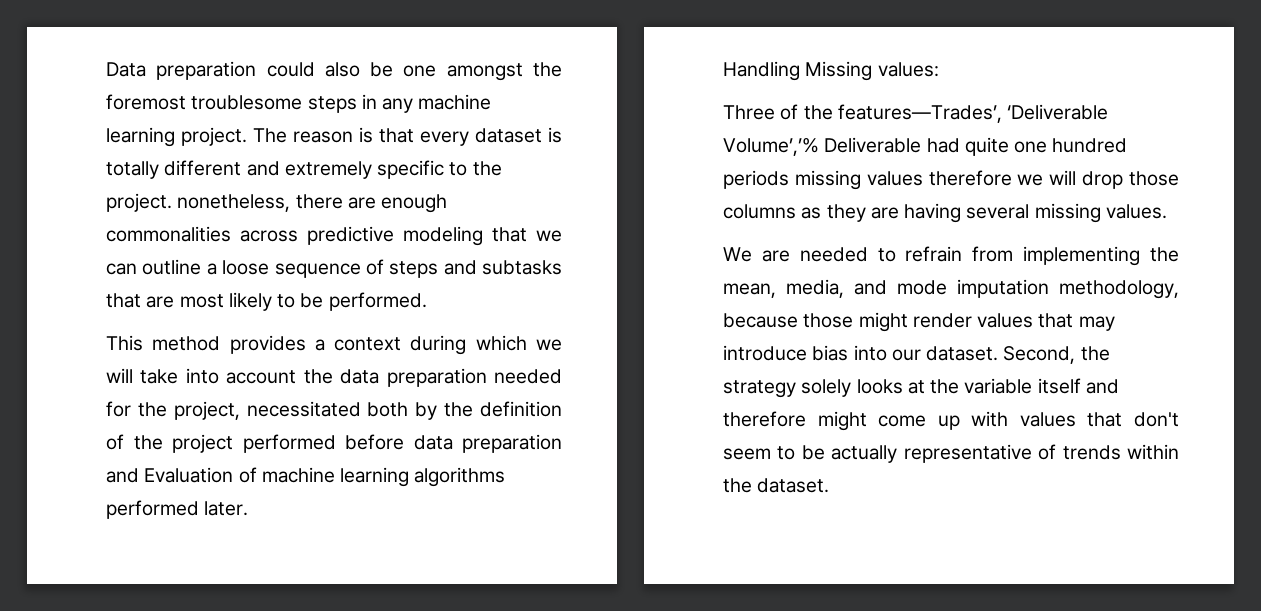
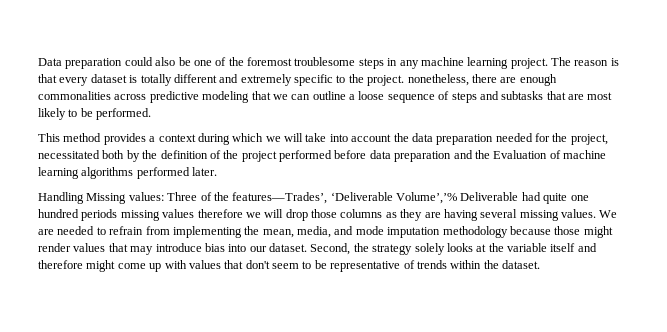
- Data preparation could also be one amongst the foremost troublesome steps in any machine learning project.
+ Data preparation could also be one of the foremost troublesome steps in any machine learning project.
- This method provides a context during which we will take into account the data preparation needed for the project, necessitated both by the definition of the project performed before data preparation and Evaluation of machine learning algorithms performed later.
+ This method provides a context during which we will take into account the data preparation needed for the project, necessitated both by the definition of the project performed before data preparation and the Evaluation of machine learning algorithms performed later.
- Handling Missing values:
- Three of the features—Trades’, ‘Deliverable Volume’,’% Deliverable had quite one hundred periods missing values therefore we will drop those columns as they are having several missing values.
- We are needed to refrain from implementing the mean, media, and mode imputation methodology, because those might render values that may introduce bias into our dataset.
+ Handling Missing values: Three of the features—Trades’, ‘Deliverable Volume’,’% Deliverable had quite one hundred periods missing values therefore we will drop those columns as they are having several missing values. We are needed to refrain from implementing the mean, media, and mode imputation methodology because those might render values that may introduce bias into our dataset.
- Second, the strategy solely looks at the variable itself and therefore might come up with values that don't seem to be actually representative of trends within the dataset.
+ Second, the strategy solely looks at the variable itself and therefore might come up with values that don't seem to be representative of trends within the dataset.

